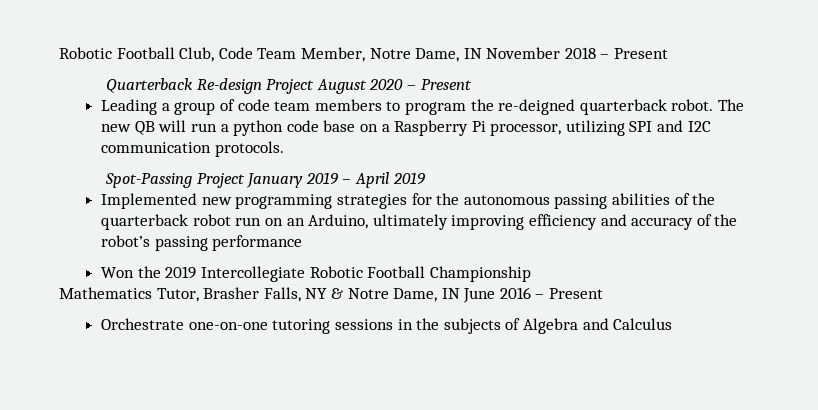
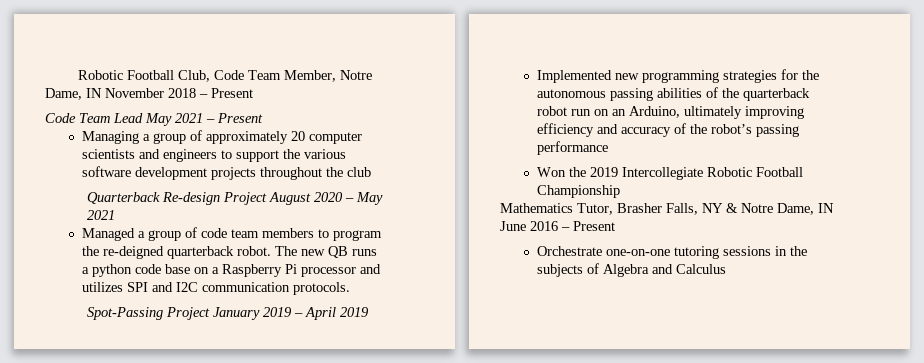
+ Code Team Lead May 2021 – Present
+ Managing a group of approximately 20 computer scientists and engineers to support the various software development projects throughout the club
- Quarterback Re-design Project August 2020 – Present
- Leading a group of code team members to program the re-deigned quarterback robot.
+ Quarterback Re-design Project August 2020 – May 2021
+ Managed a group of code team members to program the re-deigned quarterback robot.
- The new QB will run a python code base on a Raspberry Pi processor, utilizing SPI and I2C communication protocols.
+ The new QB runs a python code base on a Raspberry Pi processor and utilizes SPI and I2C communication protocols.

